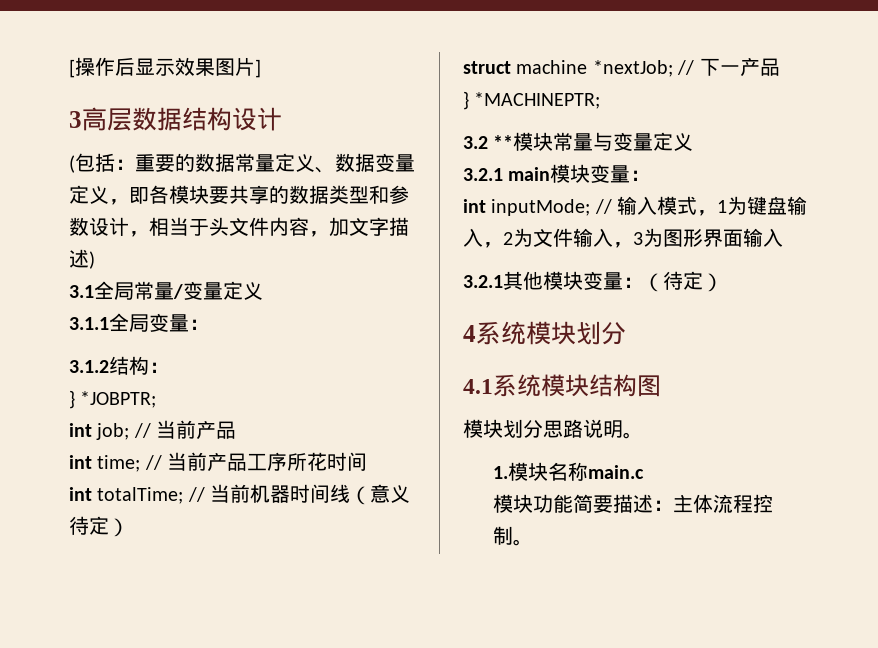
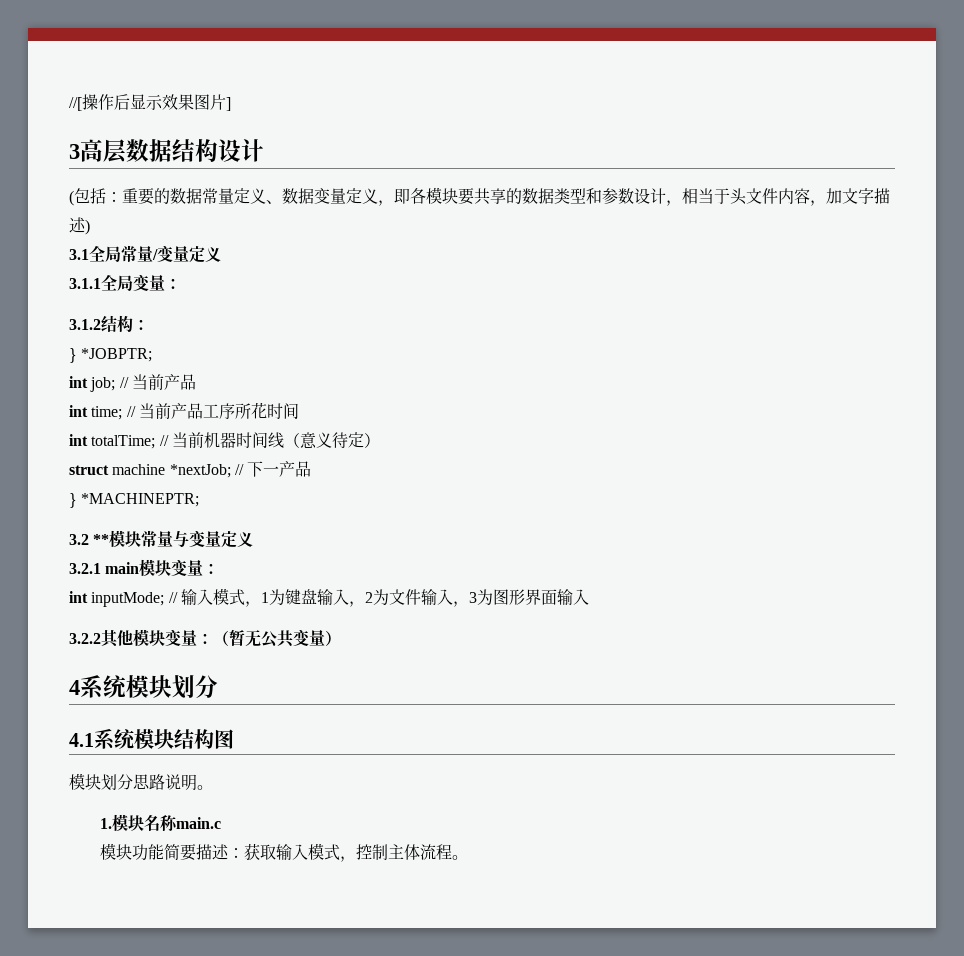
- [操作后显示效果图片]
+ //[操作后显示效果图片]
- 3.2.1其他模块变量：（待定）
+ 3.2.2其他模块变量：（暂无公共变量）
- 模块功能简要描述：主体流程控制。
+ 模块功能简要描述：获取输入模式，控制主体流程。

